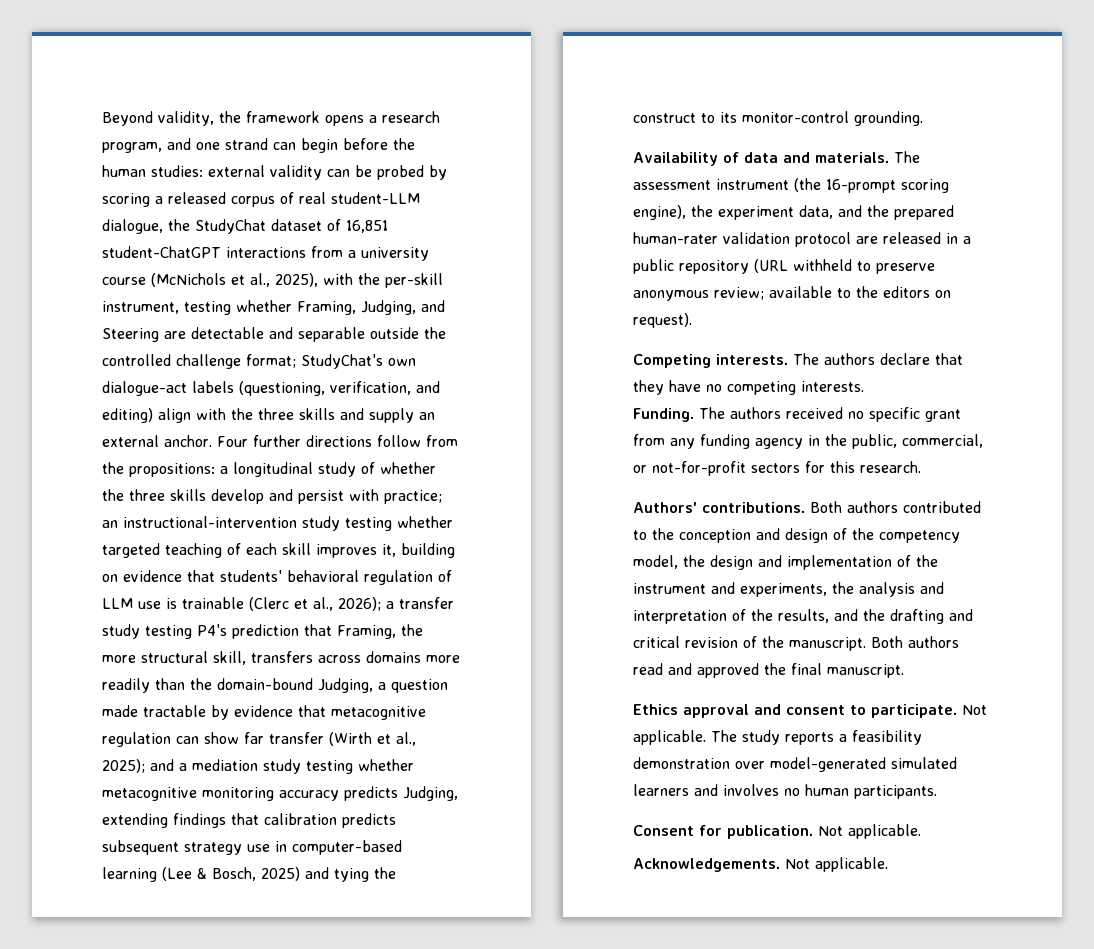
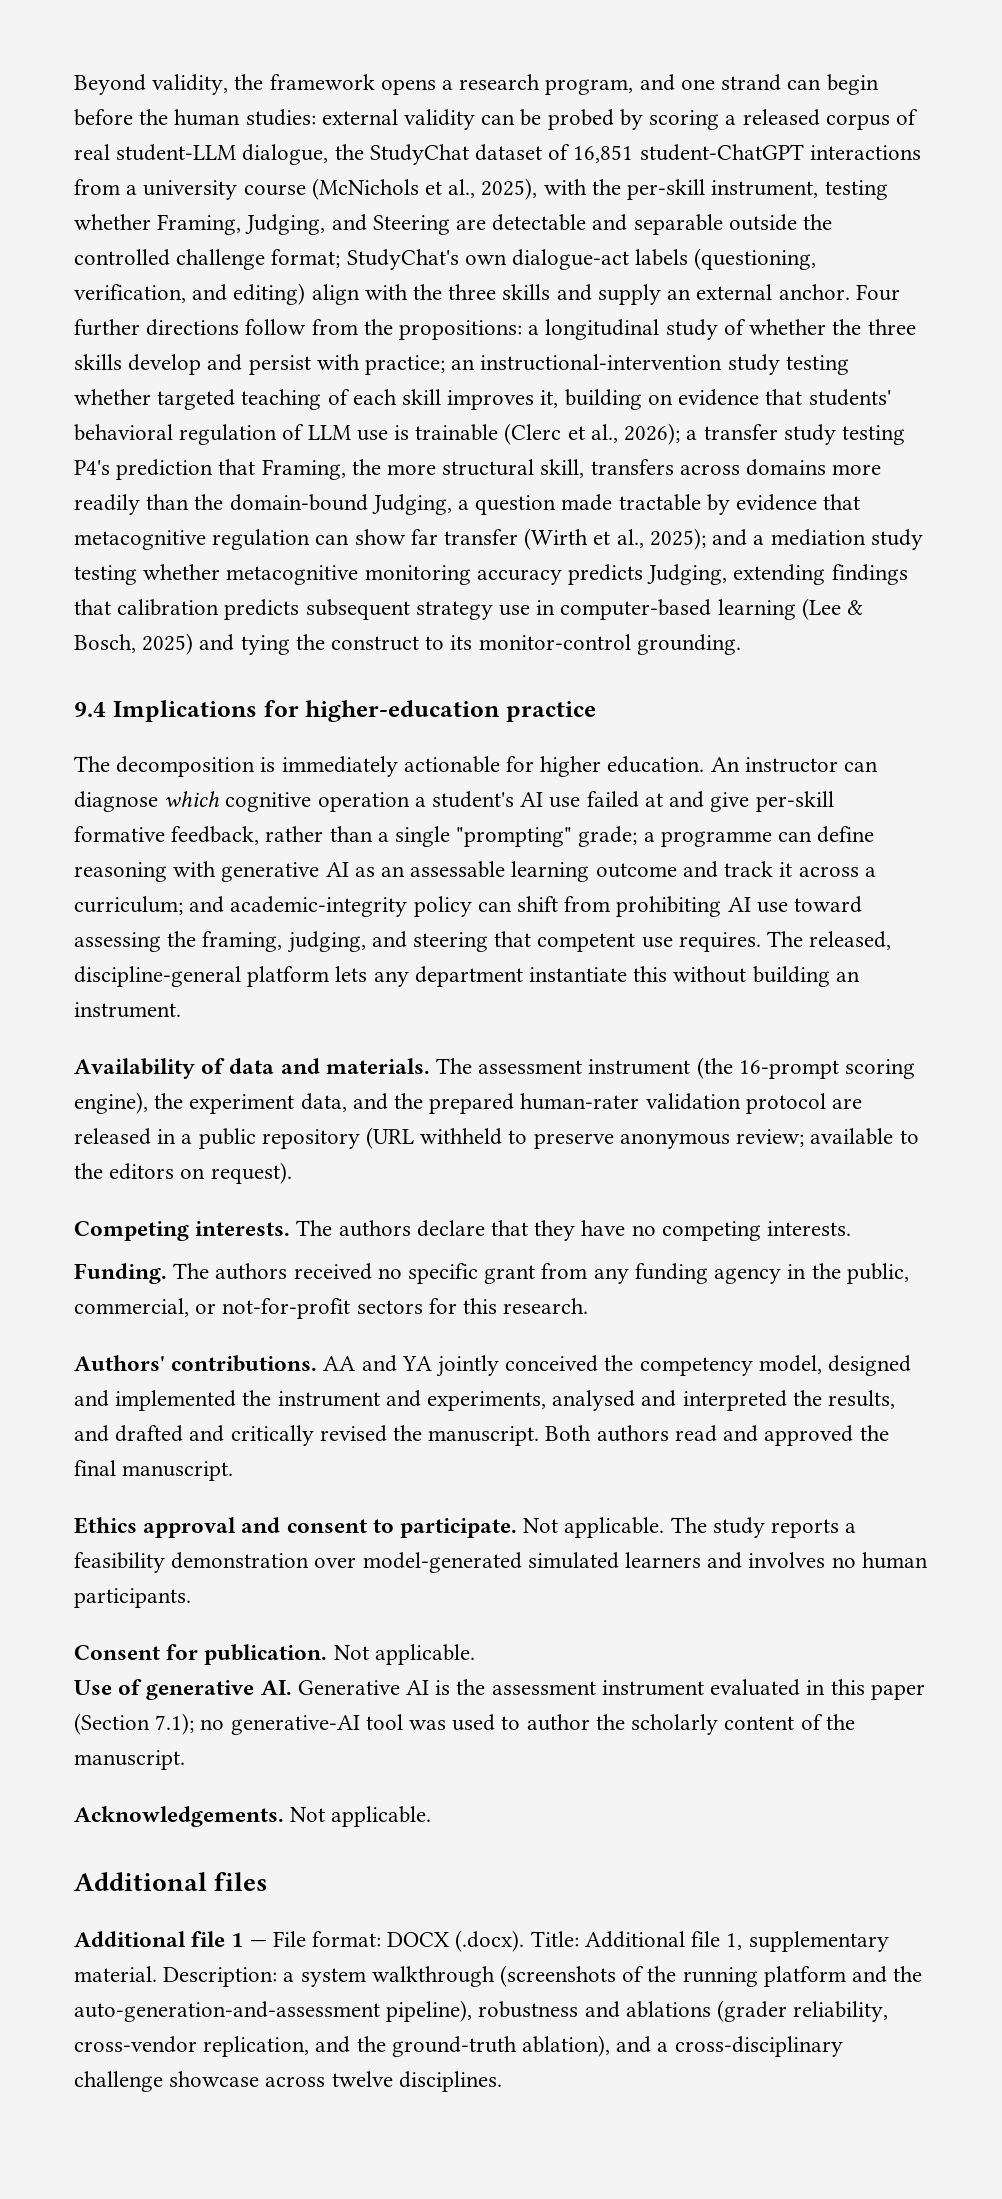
+ 9.4 Implications for higher-education practice
+ The decomposition is immediately actionable for higher education. An instructor can diagnose which cognitive operation a student's AI use failed at and give per-skill formative feedback, rather than a single "prompting" grade; a programme can define reasoning with generative AI as an assessable learning outcome and track it across a curriculum; and academic-integrity policy can shift from prohibiting AI use toward assessing the framing, judging, and steering that competent use requires. The released, discipline-general platform lets any department instantiate this without building an instrument.
- Both authors contributed to the conception and design of the competency model, the design and implementation of the instrument and experiments, the analysis and interpretation of the results, and the drafting and critical revision of the manuscript.
+ AA and YA jointly conceived the competency model, designed and implemented the instrument and experiments, analysed and interpreted the results, and drafted and critically revised the manuscript.
+ Use of generative AI. Generative AI is the assessment instrument evaluated in this paper (Section 7.1); no generative-AI tool was used to author the scholarly content of the manuscript.
  Acknowledgements. Not applicable.
+ Additional files
+ Additional file 1 — File format: DOCX (.docx). Title: Additional file 1, supplementary material. Description: a system walkthrough (screenshots of the running platform and the auto-generation-and-assessment pipeline), robustness and ablations (grader reliability, cross-vendor replication, and the ground-truth ablation), and a cross-disciplinary challenge showcase across twelve disciplines.

